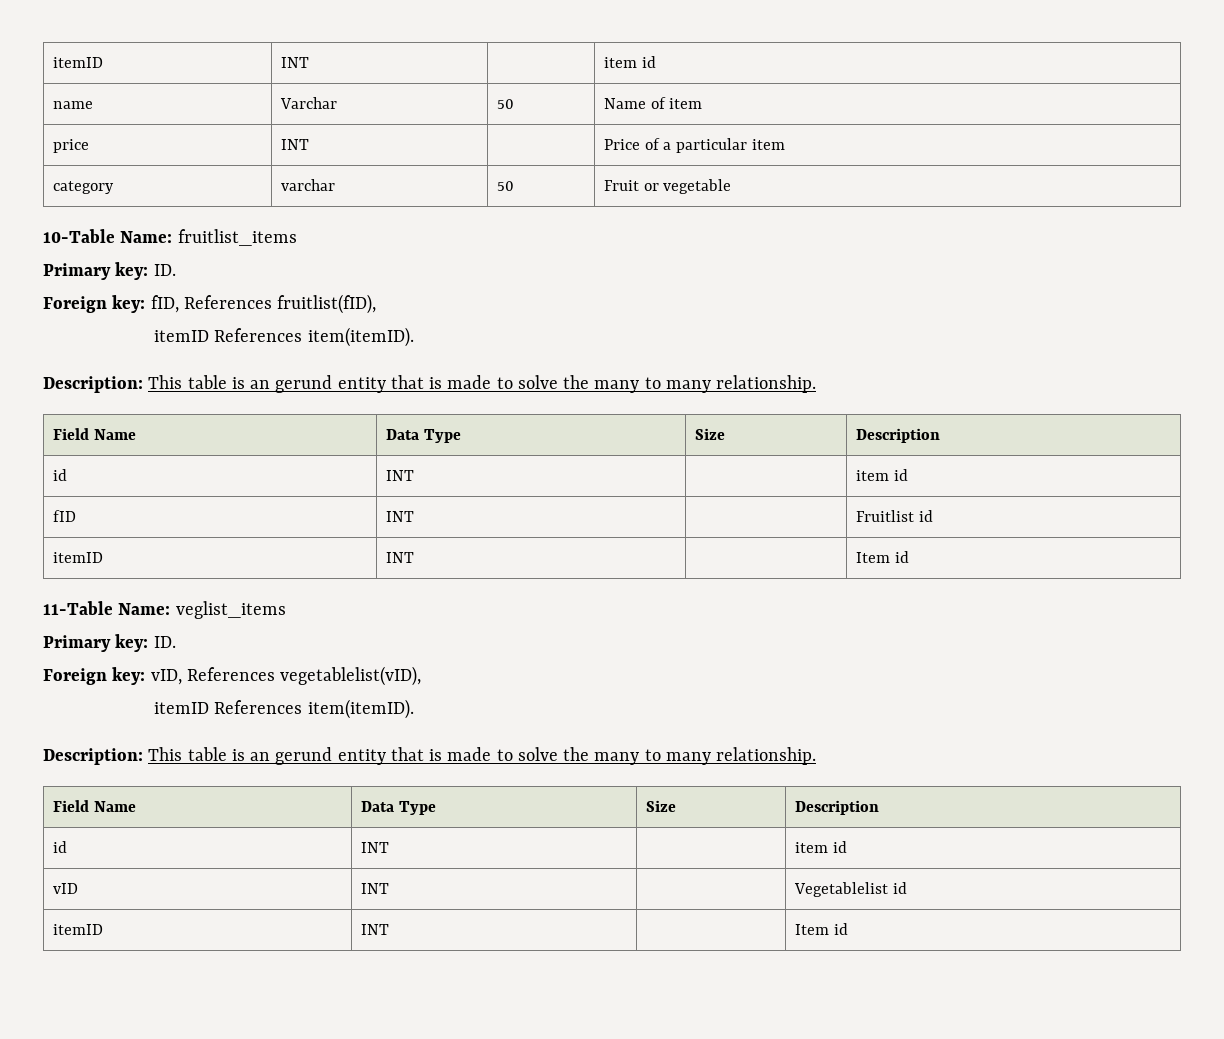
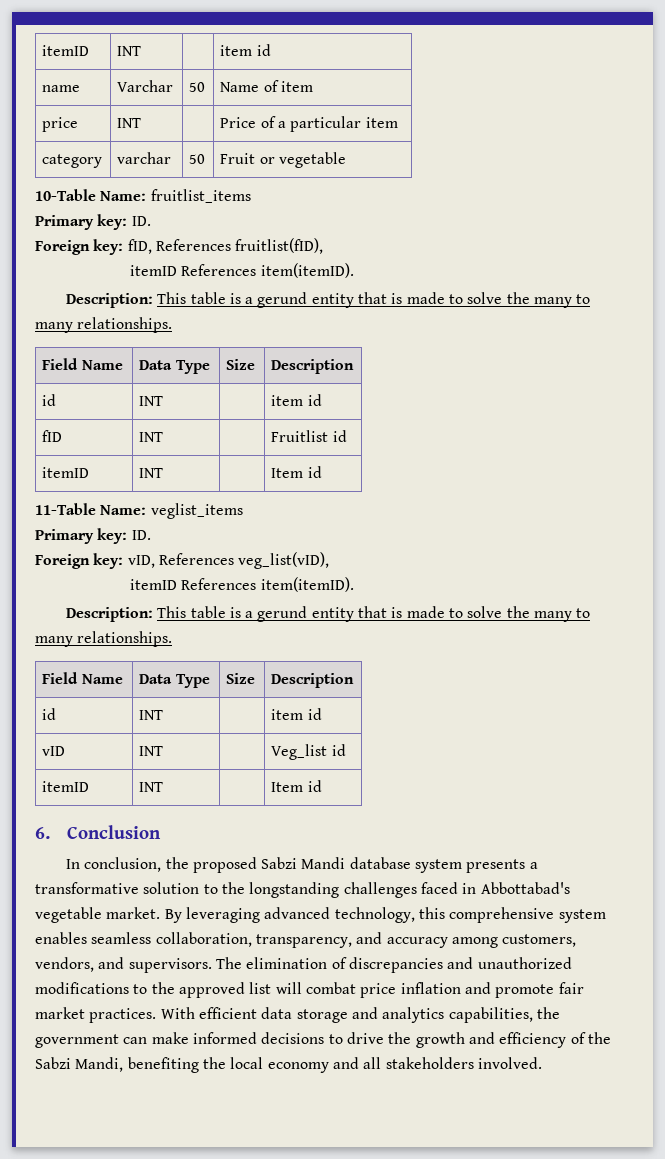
  Foreign key: fID, References fruitlist(fID),
  itemID References item(itemID).
- Description: This table is an gerund entity that is made to solve the many to many relationship.
+ Description: This table is a gerund entity that is made to solve the many to many relationships.
- Foreign key: vID, References vegetablelist(vID),
+ Foreign key: vID, References veg_list(vID),
  itemID References item(itemID).
- Description: This table is an gerund entity that is made to solve the many to many relationship.
+ Description: This table is a gerund entity that is made to solve the many to many relationships.
- vID | INT | | Vegetablelist id
+ vID | INT | | Veg_list id
  itemID | INT | | Item id
+ 6. Conclusion
+ In conclusion, the proposed Sabzi Mandi database system presents a transformative solution to the longstanding challenges faced in Abbottabad's vegetable market. By leveraging advanced technology, this comprehensive system enables seamless collaboration, transparency, and accuracy among customers, vendors, and supervisors. The elimination of discrepancies and unauthorized modifications to the approved list will combat price inflation and promote fair market practices. With efficient data storage and analytics capabilities, the government can make informed decisions to drive the growth and efficiency of the Sabzi Mandi, benefiting the local economy and all stakeholders involved.

